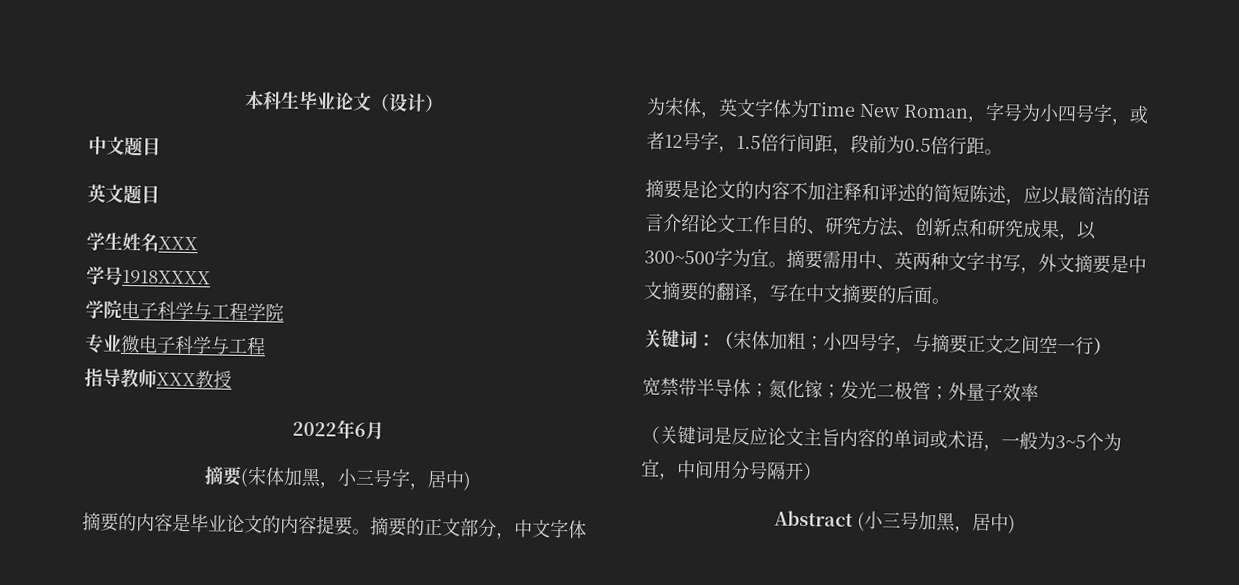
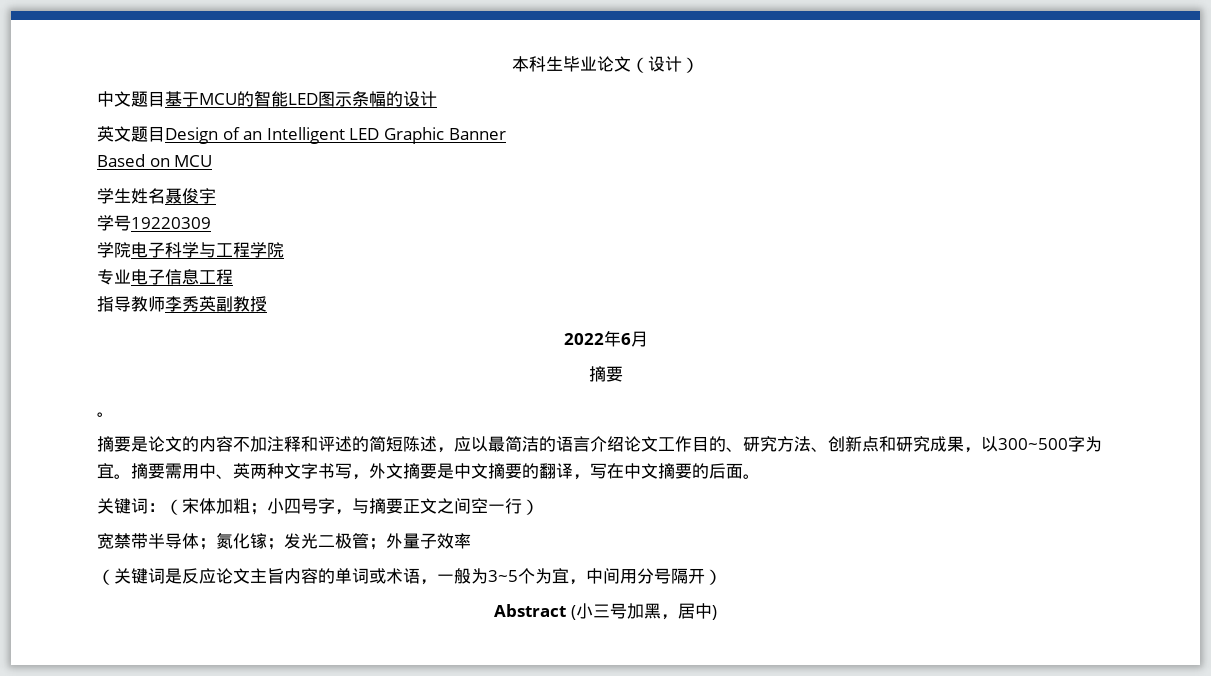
- 中文题目
- 英文题目
+ 中文题目基于MCU的智能LED图示条幅的设计
+ 英文题目Design of an Intelligent LED Graphic Banner
+ Based on MCU
- 学生姓名XXX
+ 学生姓名聂俊宇
- 学号1918XXXX
+ 学号19220309
- 专业微电子科学与工程
+ 专业电子信息工程
- 指导教师XXX教授
+ 指导教师李秀英副教授
  2022年6月
- 摘要(宋体加黑，小三号字，居中)
- 摘要的内容是毕业论文的内容提要。摘要的正文部分，中文字体为宋体，英文字体为Time New Roman，字号为小四号字，或者12号字，1.5倍行间距，段前为0.5倍行距。
+ 摘要
+ 。

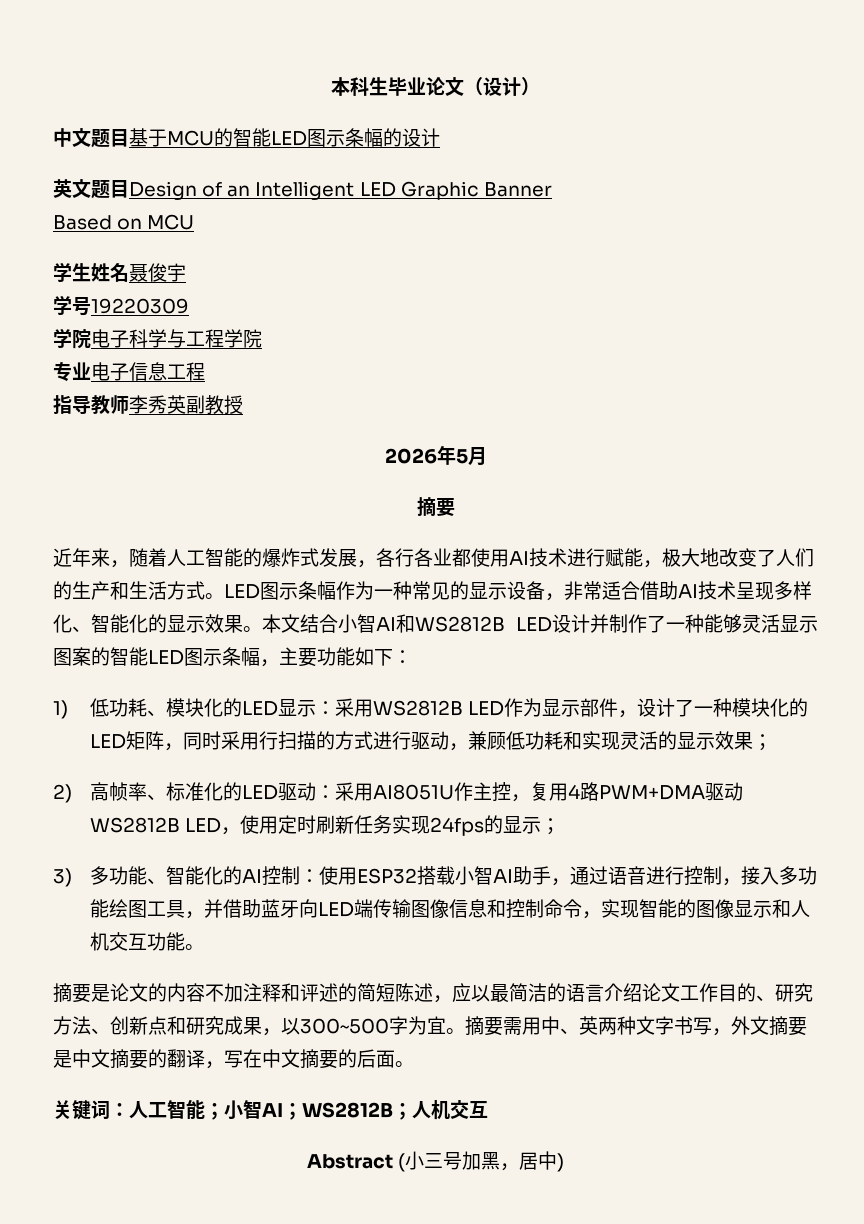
- 2022年6月
+ 2026年5月
  摘要
- 。
+ 近年来，随着人工智能的爆炸式发展，各行各业都使用AI技术进行赋能，极大地改变了人们的生产和生活方式。LED图示条幅作为一种常见的显示设备，非常适合借助AI技术呈现多样化、智能化的显示效果。本文结合小智AI和WS2812B LED设计并制作了一种能够灵活显示图案的智能LED图示条幅，主要功能如下：
+ 1)低功耗、模块化的LED显示：采用WS2812B LED作为显示部件，设计了一种模块化的LED矩阵，同时采用行扫描的方式进行驱动，兼顾低功耗和实现灵活的显示效果；
+ 2)高帧率、标准化的LED驱动：采用AI8051U作主控，复用4路PWM+DMA驱动WS2812B LED，使用定时刷新任务实现24fps的显示；
+ 3)多功能、智能化的AI控制：使用ESP32搭载小智AI助手，通过语音进行控制，接入多功能绘图工具，并借助蓝牙向LED端传输图像信息和控制命令，实现智能的图像显示和人机交互功能。
- 关键词：（宋体加粗；小四号字，与摘要正文之间空一行）
- 宽禁带半导体；氮化镓；发光二极管；外量子效率
- （关键词是反应论文主旨内容的单词或术语，一般为3~5个为宜，中间用分号隔开）
+ 关键词：人工智能；小智AI；WS2812B；人机交互

